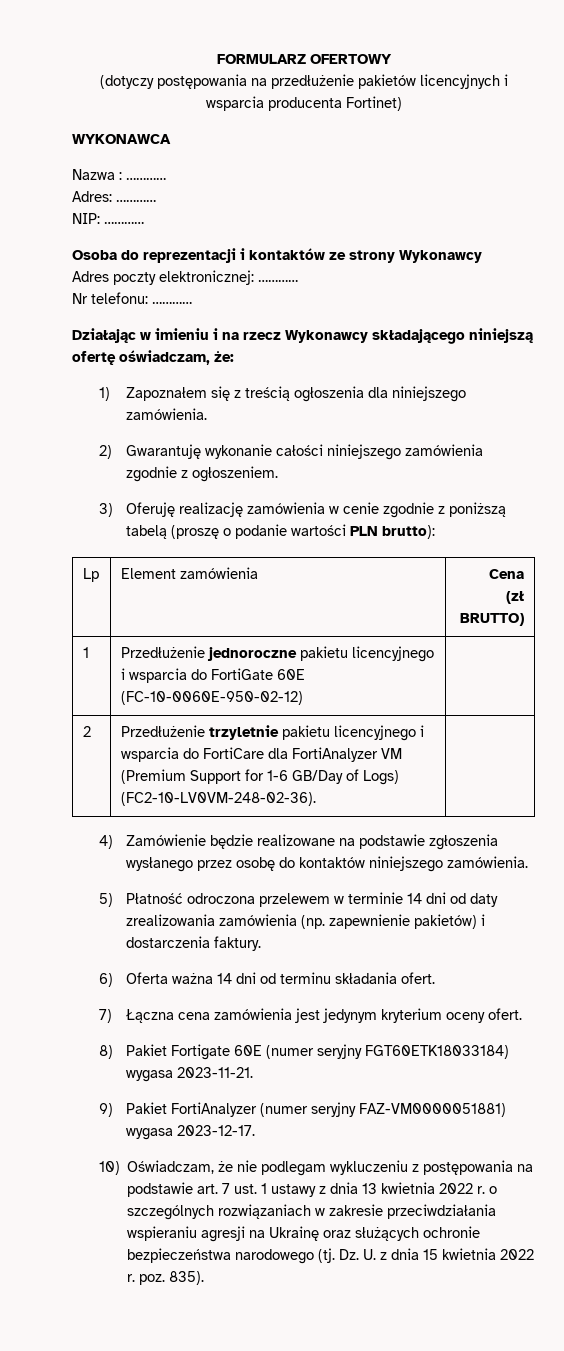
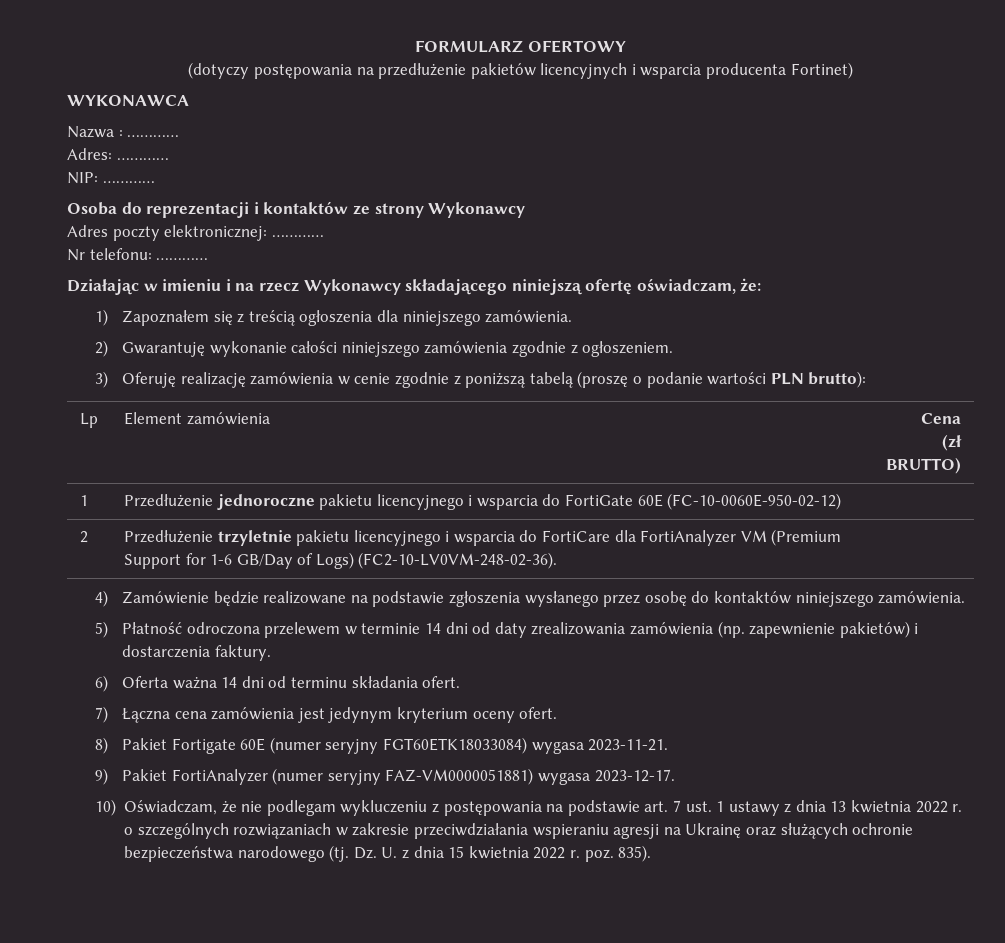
- 8) Pakiet Fortigate 60E (numer seryjny FGT60ETK18033184) wygasa 2023-11-21.
+ 8) Pakiet Fortigate 60E (numer seryjny FGT60ETK18033084) wygasa 2023-11-21.

